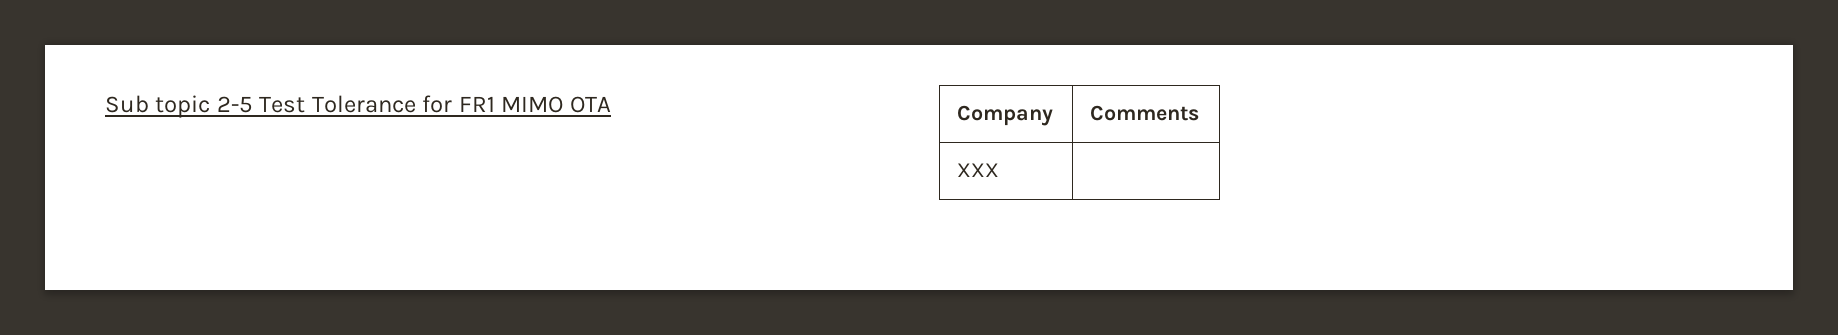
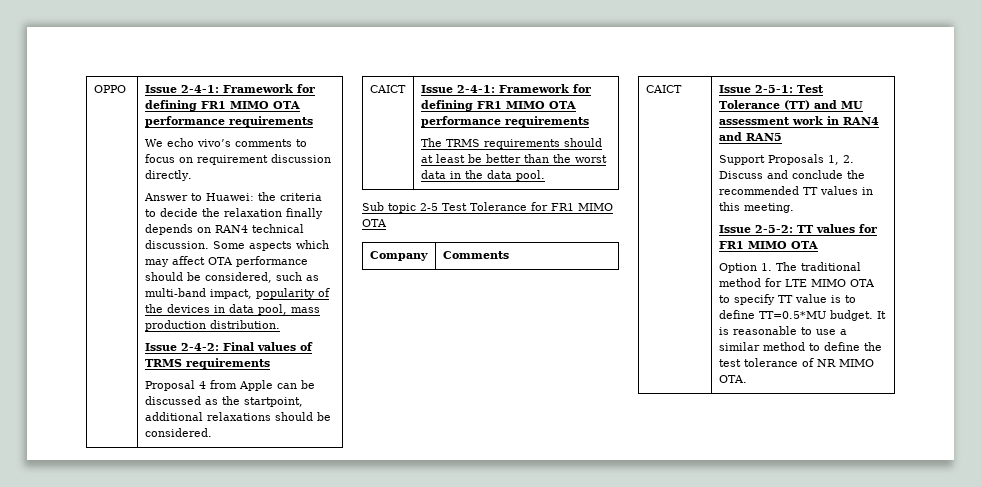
+ OPPO | Issue 2-4-1: Framework for defining FR1 MIMO OTA performance requirements
+ We echo vivo’s comments to focus on requirement discussion directly.
+ Answer to Huawei: the criteria to decide the relaxation finally depends on RAN4 technical discussion. Some aspects which may affect OTA performance should be considered, such as multi-band impact, popularity of the devices in data pool, mass production distribution.
+ Issue 2-4-2: Final values of TRMS requirements
+ Proposal 4 from Apple can be discussed as the startpoint, additional relaxations should be considered.
+ CAICT | Issue 2-4-1: Framework for defining FR1 MIMO OTA performance requirements
+ The TRMS requirements should at least be better than the worst data in the data pool.
- XXX
+ CAICT | Issue 2-5-1: Test Tolerance (TT) and MU assessment work in RAN4 and RAN5
+ Support Proposals 1, 2. Discuss and conclude the recommended TT values in this meeting.
+ Issue 2-5-2: TT values for FR1 MIMO OTA
+ Option 1. The traditional method for LTE MIMO OTA to specify TT value is to define TT=0.5*MU budget. It is reasonable to use a similar method to define the test tolerance of NR MIMO OTA.

